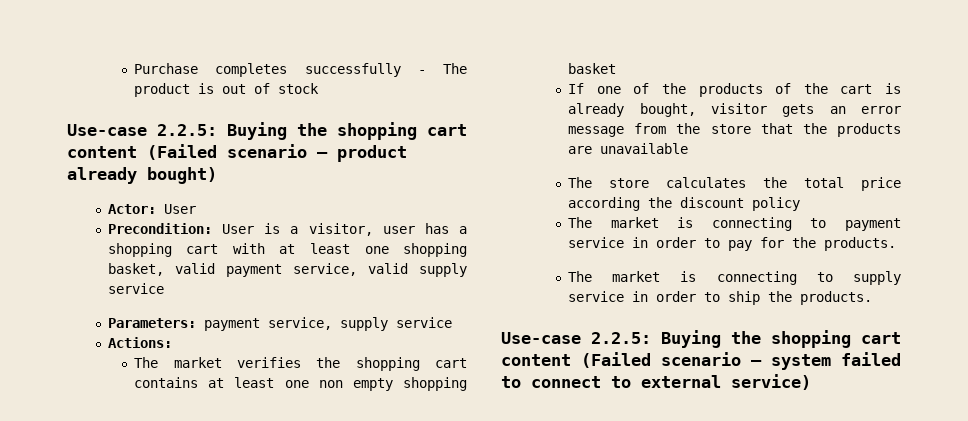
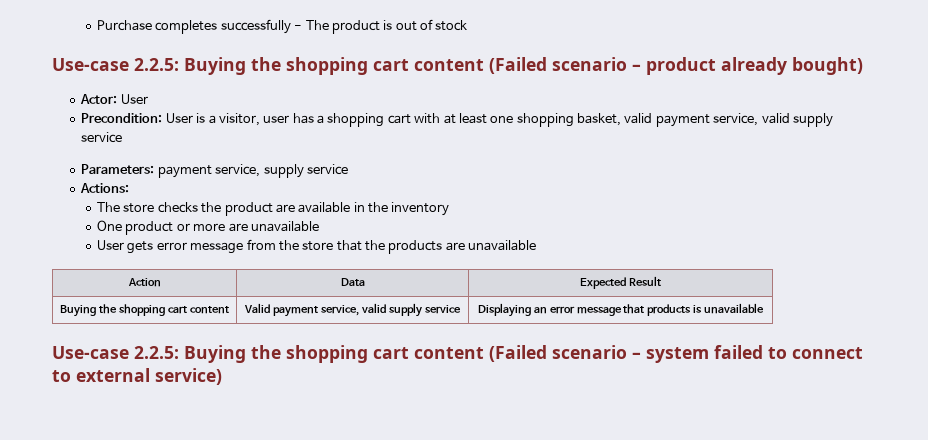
- The market verifies the shopping cart contains at least one non empty shopping basket
- If one of the products of the cart is already bought, visitor gets an error message from the store that the products are unavailable
+ The store checks the product are available in the inventory
+ One product or more are unavailable
+ User gets error message from the store that the products are unavailable
- The store calculates the total price according the discount policy
- The market is connecting to payment service in order to pay for the products.
- The market is connecting to supply service in order to ship the products.
+ Action | Data | Expected Result
+ Buying the shopping cart content | Valid payment service, valid supply service | Displaying an error message that products is unavailable

